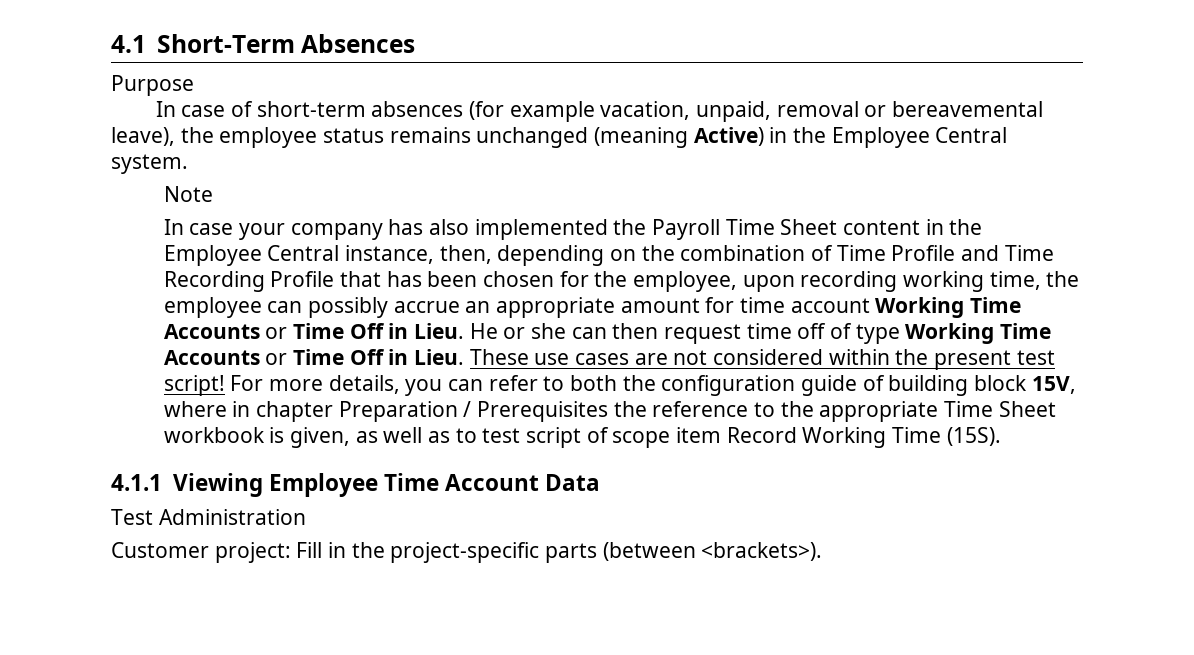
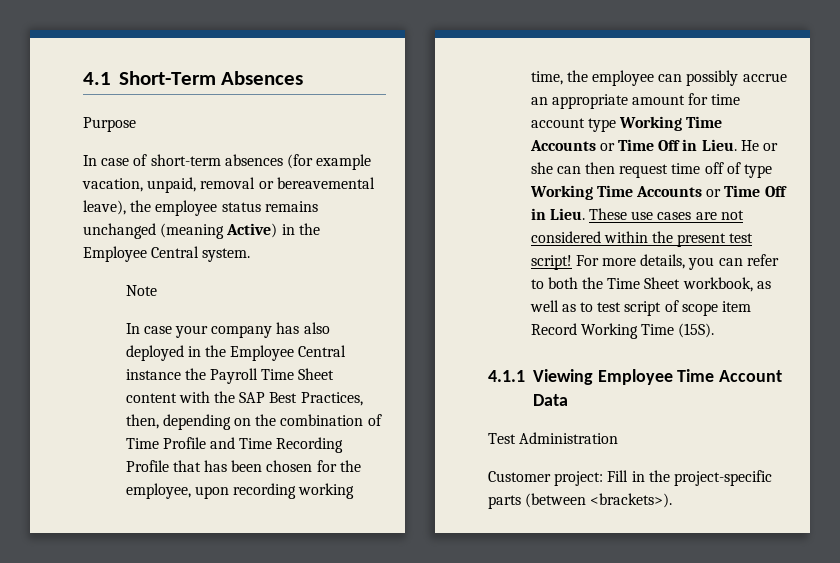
- In case your company has also implemented the Payroll Time Sheet content in the Employee Central instance, then, depending on the combination of Time Profile and Time Recording Profile that has been chosen for the employee, upon recording working time, the employee can possibly accrue an appropriate amount for time account Working Time Accounts or Time Off in Lieu.
+ In case your company has also deployed in the Employee Central instance the Payroll Time Sheet content with the SAP Best Practices, then, depending on the combination of Time Profile and Time Recording Profile that has been chosen for the employee, upon recording working time, the employee can possibly accrue an appropriate amount for time account type Working Time Accounts or Time Off in Lieu.
- For more details, you can refer to both the configuration guide of building block 15V, where in chapter Preparation / Prerequisites the reference to the appropriate Time Sheet workbook is given, as well as to test script of scope item Record Working Time (15S).
+ For more details, you can refer to both the Time Sheet workbook, as well as to test script of scope item Record Working Time (15S).

